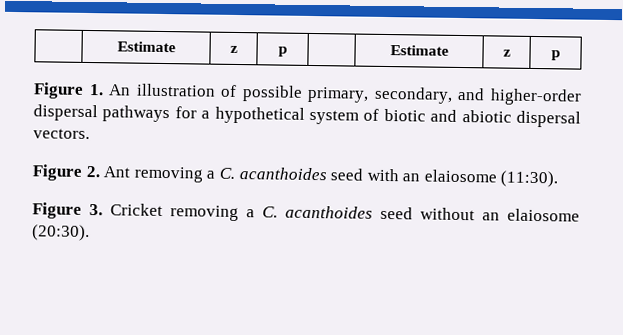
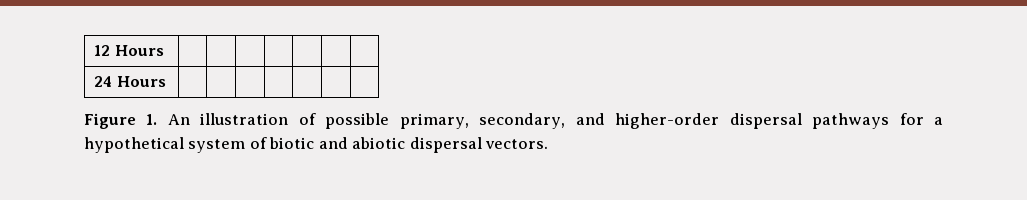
- | Estimate | z | p | | Estimate | z | p
+ 12 Hours | | | | | | |
+ 24 Hours | | | | | | |
- Figure 2. Ant removing a C. acanthoides seed with an elaiosome (11:30).
- Figure 3. Cricket removing a C. acanthoides seed without an elaiosome (20:30).

